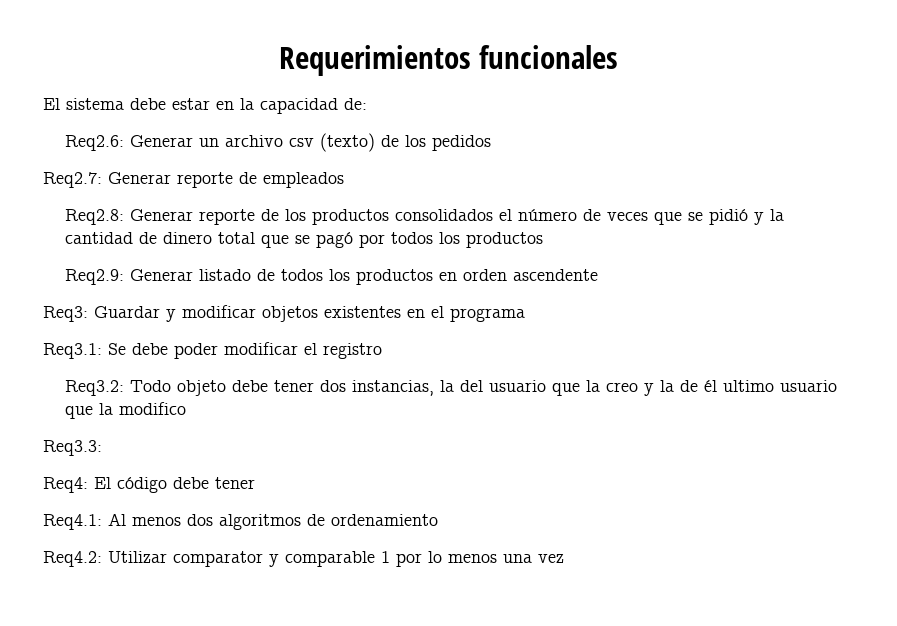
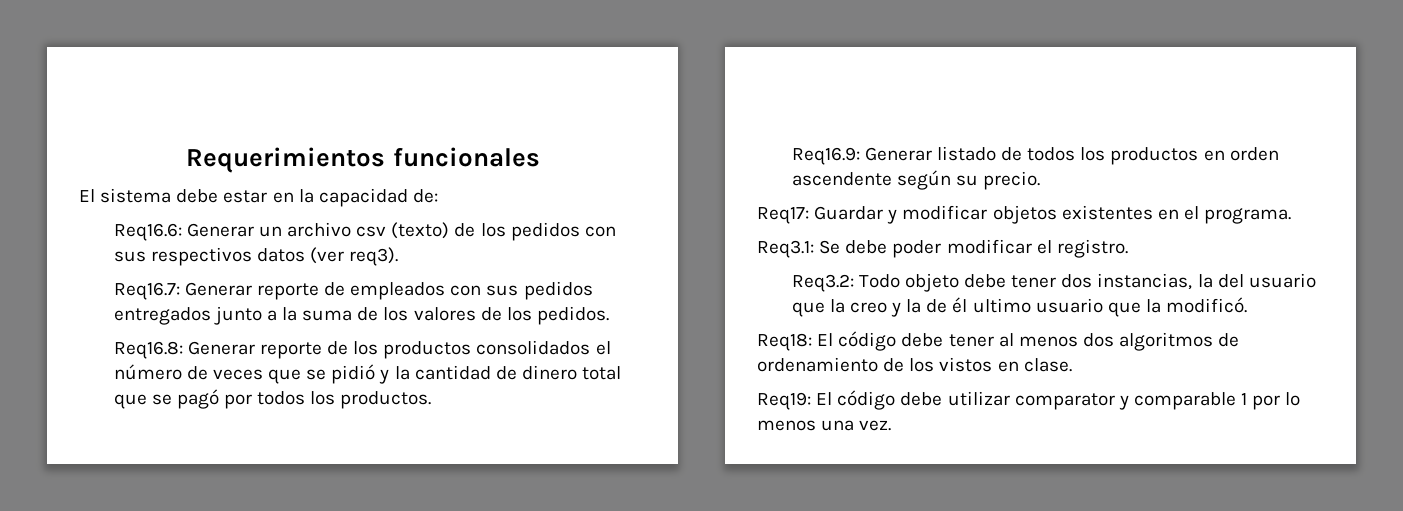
- Req2.6: Generar un archivo csv (texto) de los pedidos
- Req2.7: Generar reporte de empleados
- Req2.8: Generar reporte de los productos consolidados el número de veces que se pidió y la cantidad de dinero total que se pagó por todos los productos
- Req2.9: Generar listado de todos los productos en orden ascendente
- Req3: Guardar y modificar objetos existentes en el programa
+ Req16.6: Generar un archivo csv (texto) de los pedidos con sus respectivos datos (ver req3).
+ Req16.7: Generar reporte de empleados con sus pedidos entregados junto a la suma de los valores de los pedidos.
+ Req16.8: Generar reporte de los productos consolidados el número de veces que se pidió y la cantidad de dinero total que se pagó por todos los productos.
+ Req16.9: Generar listado de todos los productos en orden ascendente según su precio.
+ Req17: Guardar y modificar objetos existentes en el programa.
- Req3.1: Se debe poder modificar el registro
+ Req3.1: Se debe poder modificar el registro.
- Req3.2: Todo objeto debe tener dos instancias, la del usuario que la creo y la de él ultimo usuario que la modifico
- Req3.3:
- Req4: El código debe tener
- Req4.1: Al menos dos algoritmos de ordenamiento
- Req4.2: Utilizar comparator y comparable 1 por lo menos una vez
+ Req3.2: Todo objeto debe tener dos instancias, la del usuario que la creo y la de él ultimo usuario que la modificó.
+ Req18: El código debe tener al menos dos algoritmos de ordenamiento de los vistos en clase.
+ Req19: El código debe utilizar comparator y comparable 1 por lo menos una vez.

